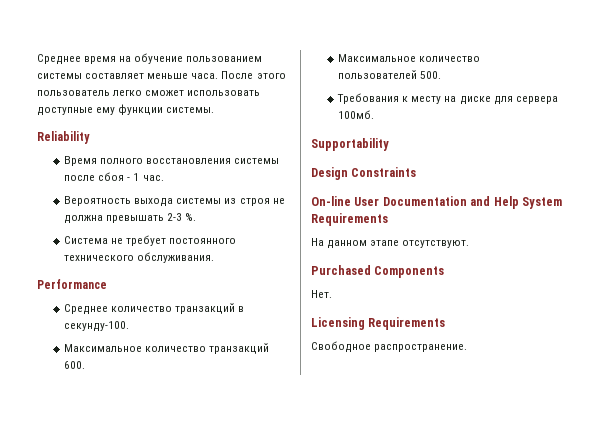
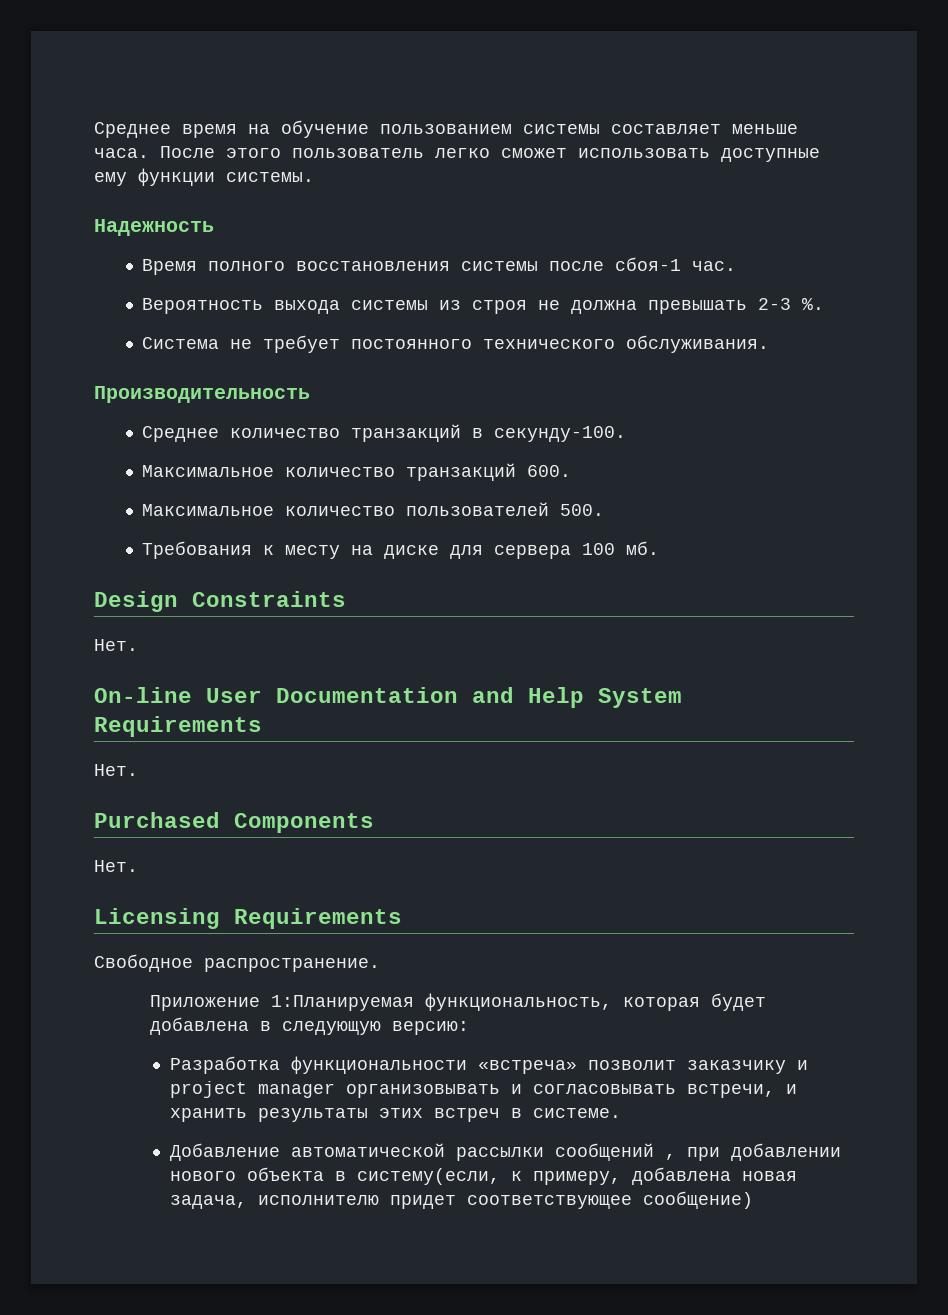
- Reliability
+ Надежность
- Время полного восстановления системы после сбоя - 1 час.
+ Время полного восстановления системы после сбоя-1 час.
- Performance
+ Производительность
- Требования к месту на диске для сервера 100мб.
- Supportability
+ Требования к месту на диске для сервера 100 мб.
  Design Constraints
+ Нет.
  On-line User Documentation and Help System Requirements
- На данном этапе отсутствуют.
+ Нет.
+ Приложение 1:Планируемая функциональность, которая будет добавлена в следующую версию:
+ Разработка функциональности «встреча» позволит заказчику и project manager организовывать и согласовывать встречи, и хранить результаты этих встреч в системе.
+ Добавление автоматической рассылки сообщений , при добавлении нового объекта в систему(если, к примеру, добавлена новая задача, исполнителю придет соответствующее сообщение)

